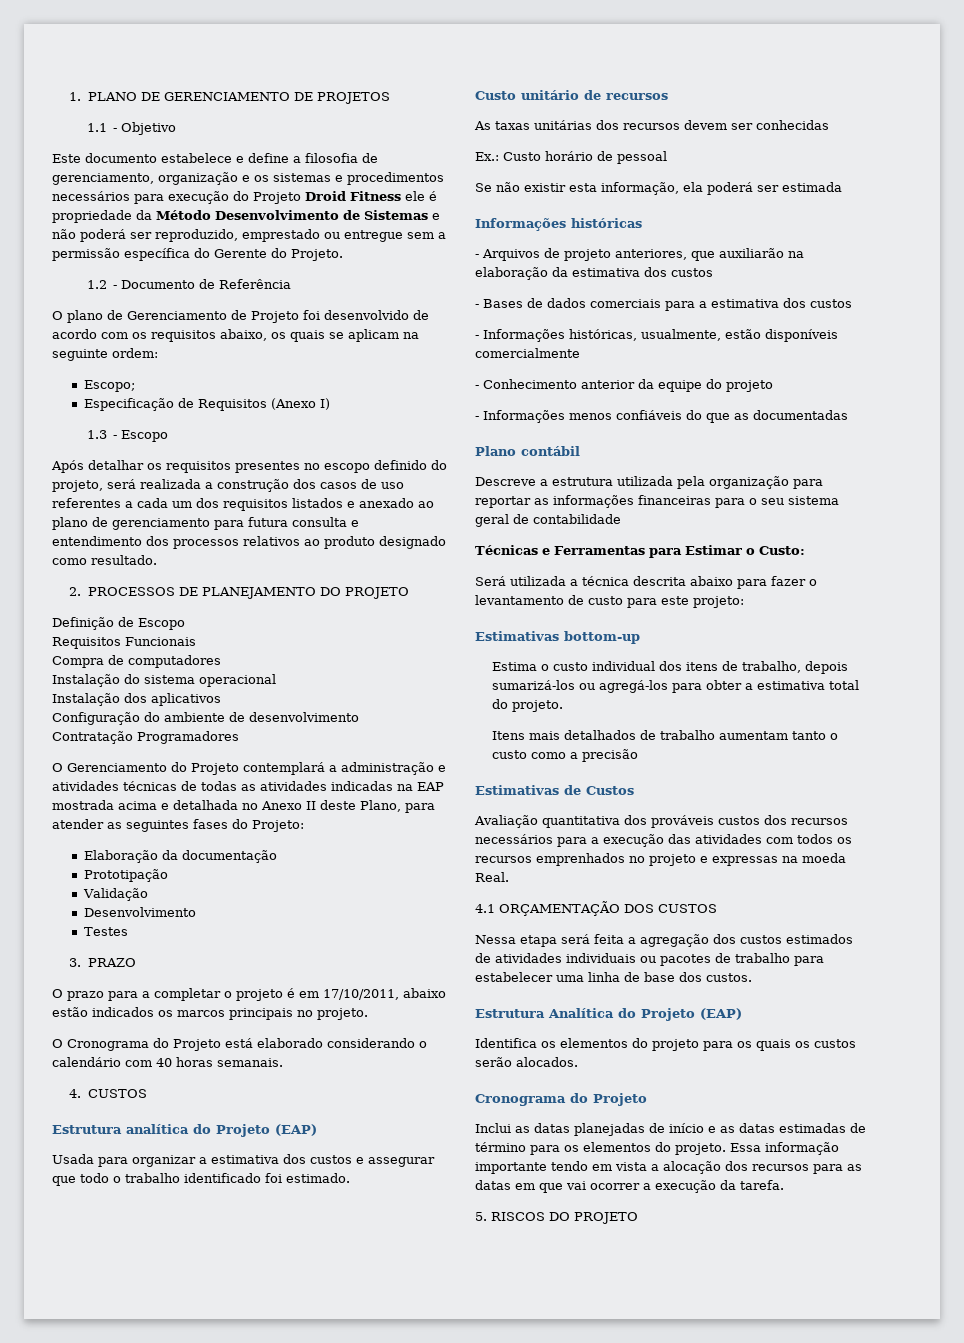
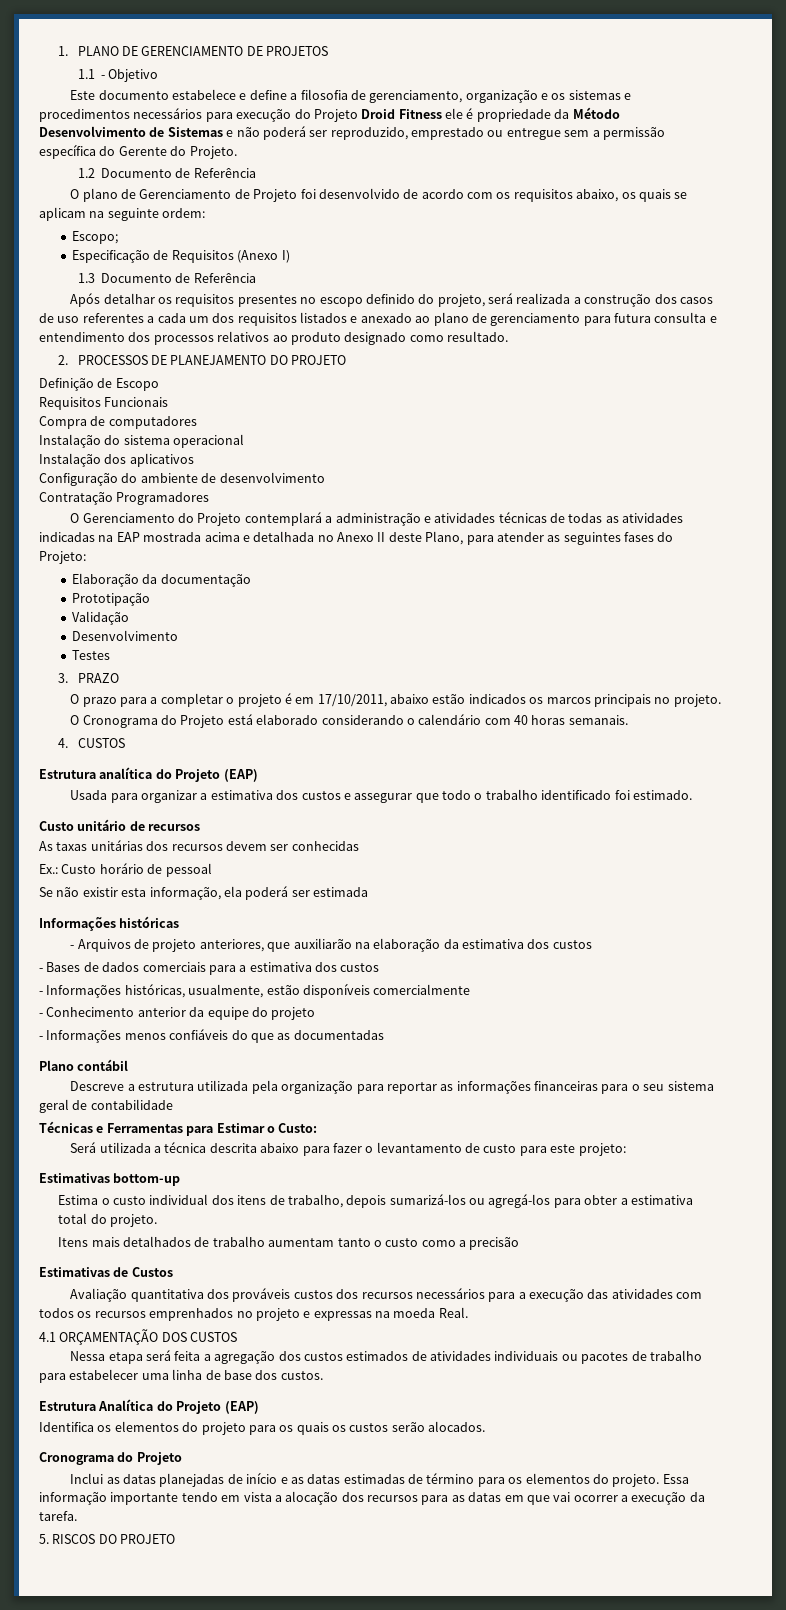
- 1.2 - Documento de Referência
+ 1.2 Documento de Referência
- 1.3 - Escopo
+ 1.3 Documento de Referência

